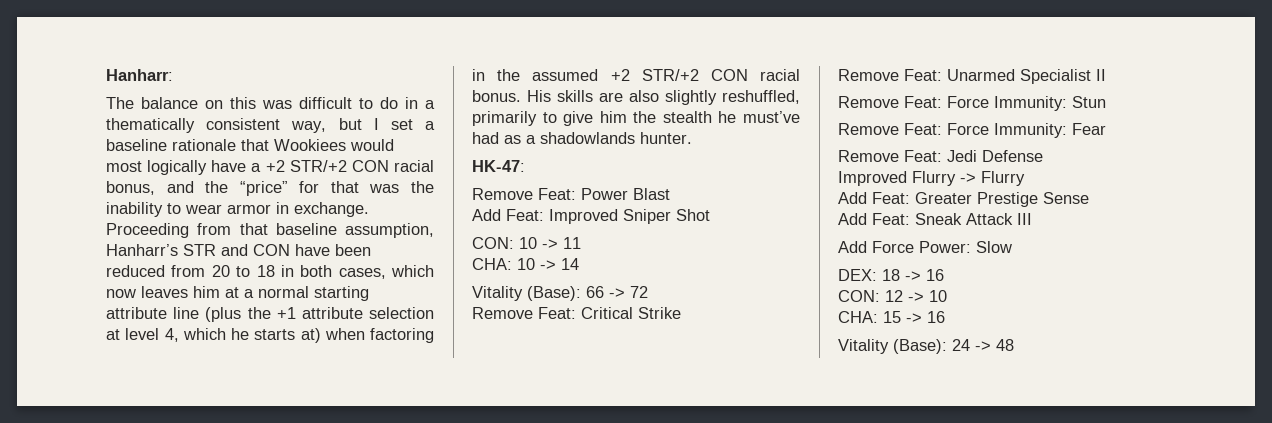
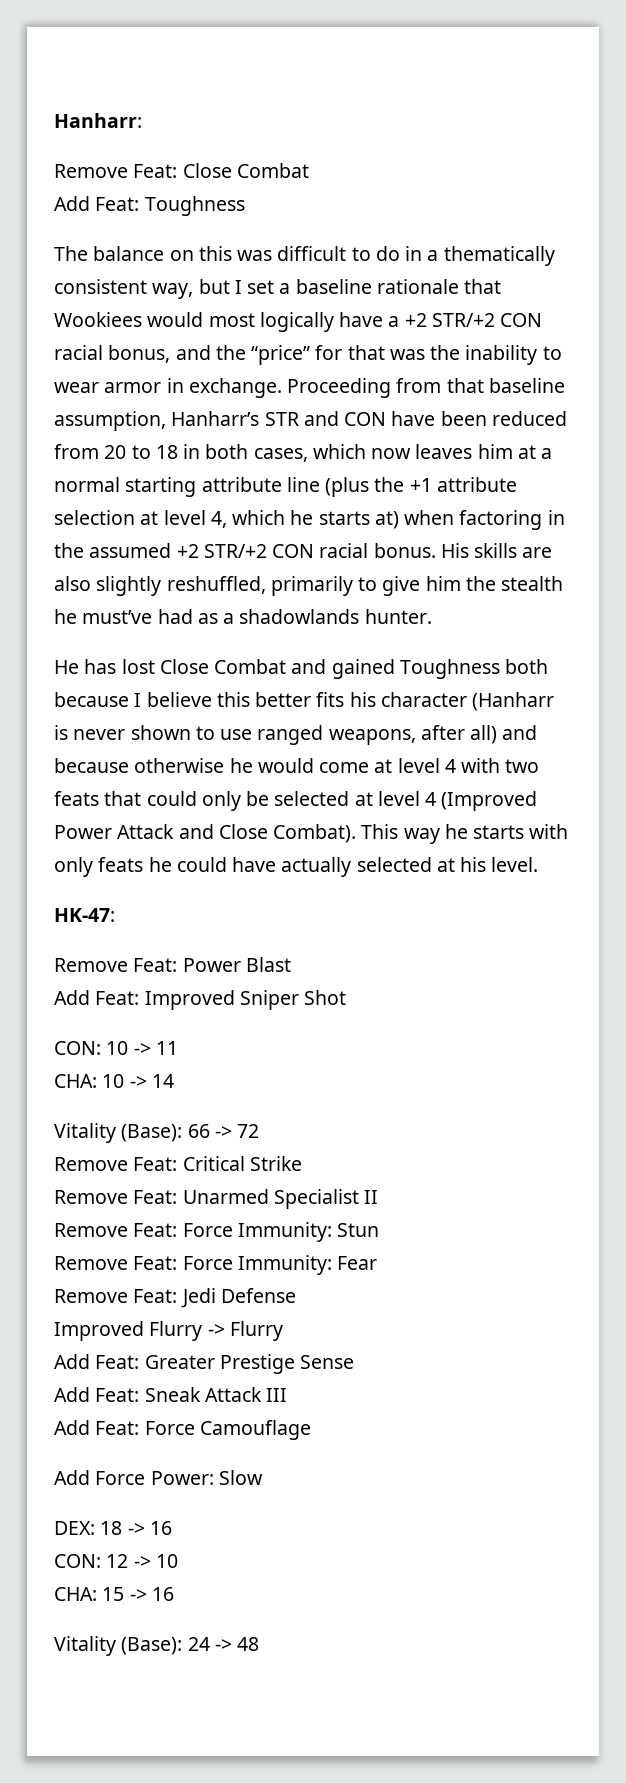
+ Remove Feat: Close Combat
+ Add Feat: Toughness
+ He has lost Close Combat and gained Toughness both because I believe this better fits his character (Hanharr is never shown to use ranged weapons, after all) and because otherwise he would come at level 4 with two feats that could only be selected at level 4 (Improved Power Attack and Close Combat). This way he starts with only feats he could have actually selected at his level.
+ Add Feat: Force Camouflage

